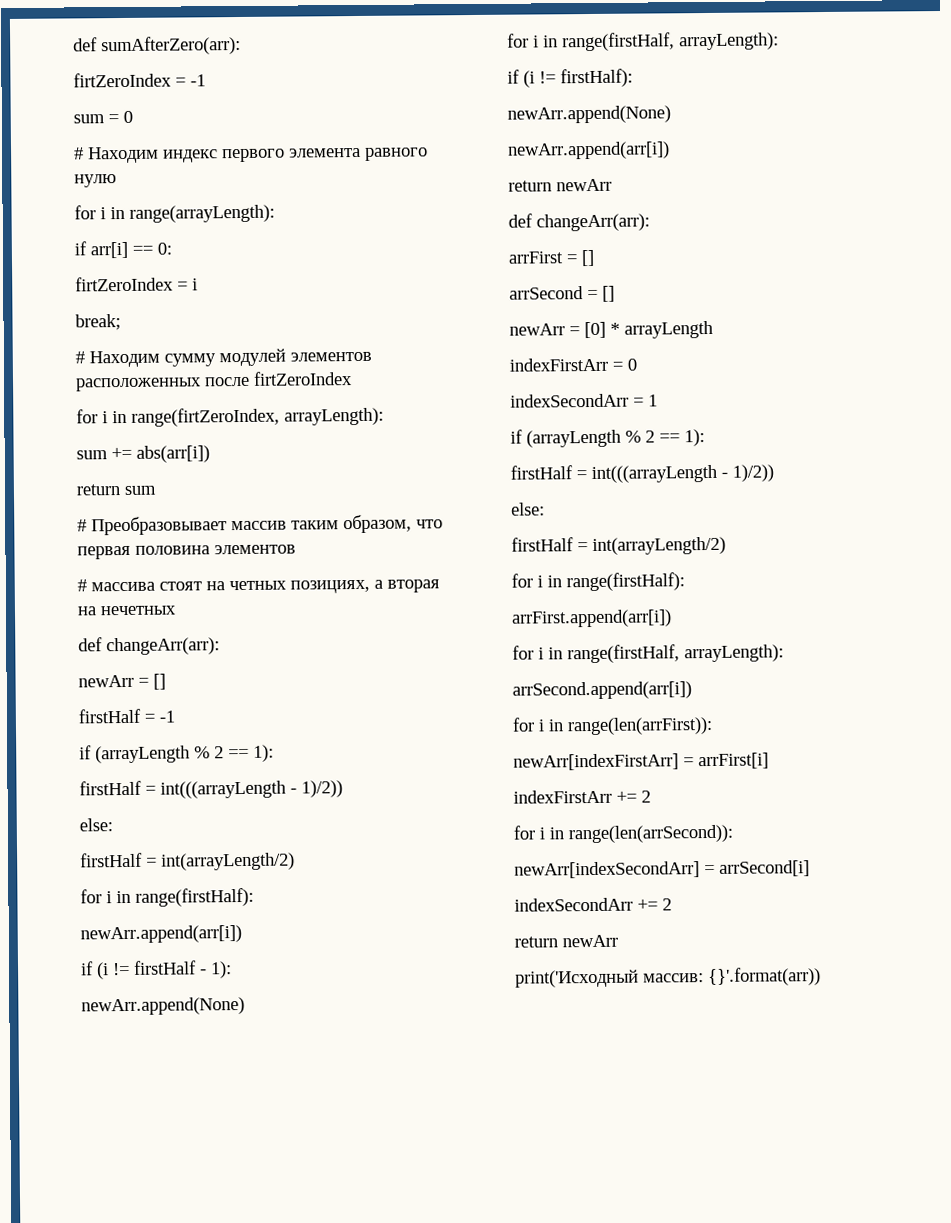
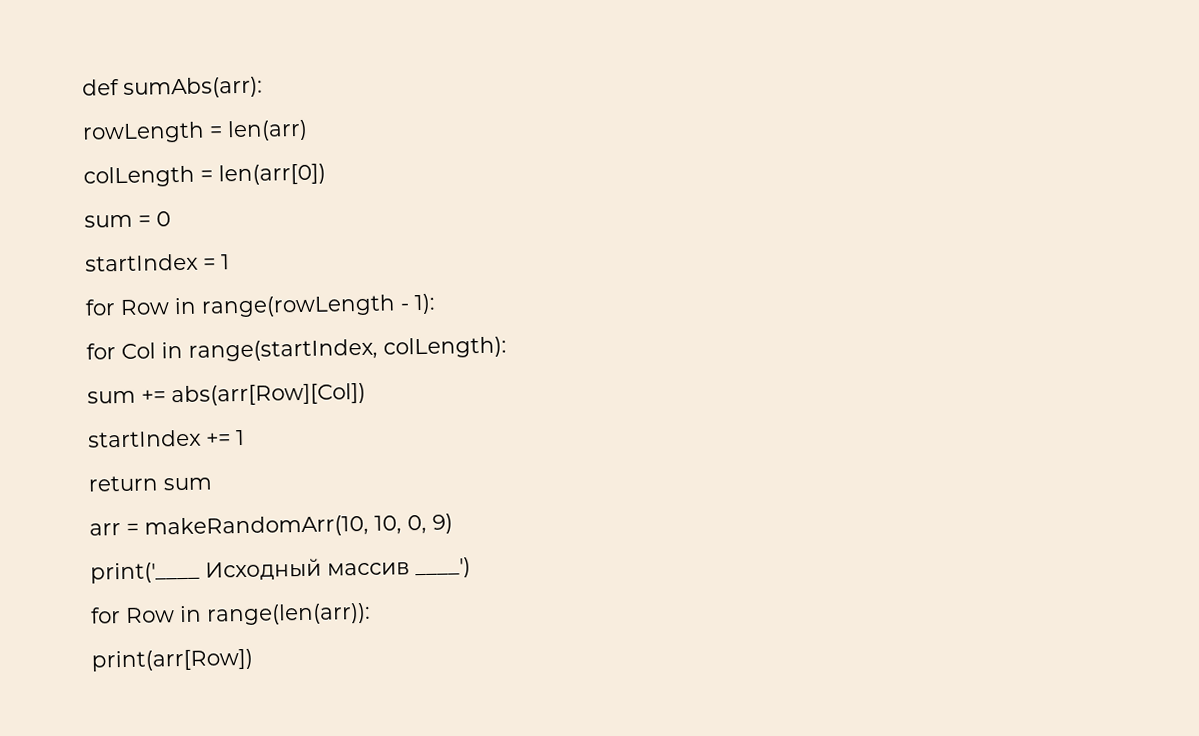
- def sumAfterZero(arr):
- firtZeroIndex = -1
+ def sumAbs(arr):
+ rowLength = len(arr)
+ colLength = len(arr[0])
  sum = 0
- # Находим индекс первого элемента равного нулю
- for i in range(arrayLength):
- if arr[i] == 0:
- firtZeroIndex = i
- break;
- # Находим сумму модулей элементов расположенных после firtZeroIndex
- for i in range(firtZeroIndex, arrayLength):
- sum += abs(arr[i])
+ startIndex = 1
+ for Row in range(rowLength - 1):
+ for Col in range(startIndex, colLength):
+ sum += abs(arr[Row][Col])
+ startIndex += 1
  return sum
- # Преобразовывает массив таким образом, что первая половина элементов
- # массива стоят на четных позициях, а вторая на нечетных
- def changeArr(arr):
- newArr = []
- firstHalf = -1
- if (arrayLength % 2 == 1):
- firstHalf = int(((arrayLength - 1)/2))
- else:
- firstHalf = int(arrayLength/2)
- for i in range(firstHalf):
- newArr.append(arr[i])
- if (i != firstHalf - 1):
- newArr.append(None)
- for i in range(firstHalf, arrayLength):
- if (i != firstHalf):
- newArr.append(None)
- newArr.append(arr[i])
- return newArr
- def changeArr(arr):
- arrFirst = []
- arrSecond = []
- newArr = [0] * arrayLength
- indexFirstArr = 0
- indexSecondArr = 1
- if (arrayLength % 2 == 1):
- firstHalf = int(((arrayLength - 1)/2))
- else:
- firstHalf = int(arrayLength/2)
- for i in range(firstHalf):
- arrFirst.append(arr[i])
- for i in range(firstHalf, arrayLength):
- arrSecond.append(arr[i])
- for i in range(len(arrFirst)):
- newArr[indexFirstArr] = arrFirst[i]
- indexFirstArr += 2
- for i in range(len(arrSecond)):
- newArr[indexSecondArr] = arrSecond[i]
- indexSecondArr += 2
- return newArr
- print('Исходный массив: {}'.format(arr))
+ arr = makeRandomArr(10, 10, 0, 9)
+ print('____ Исходный массив ____')
+ for Row in range(len(arr)):
+ print(arr[Row])

